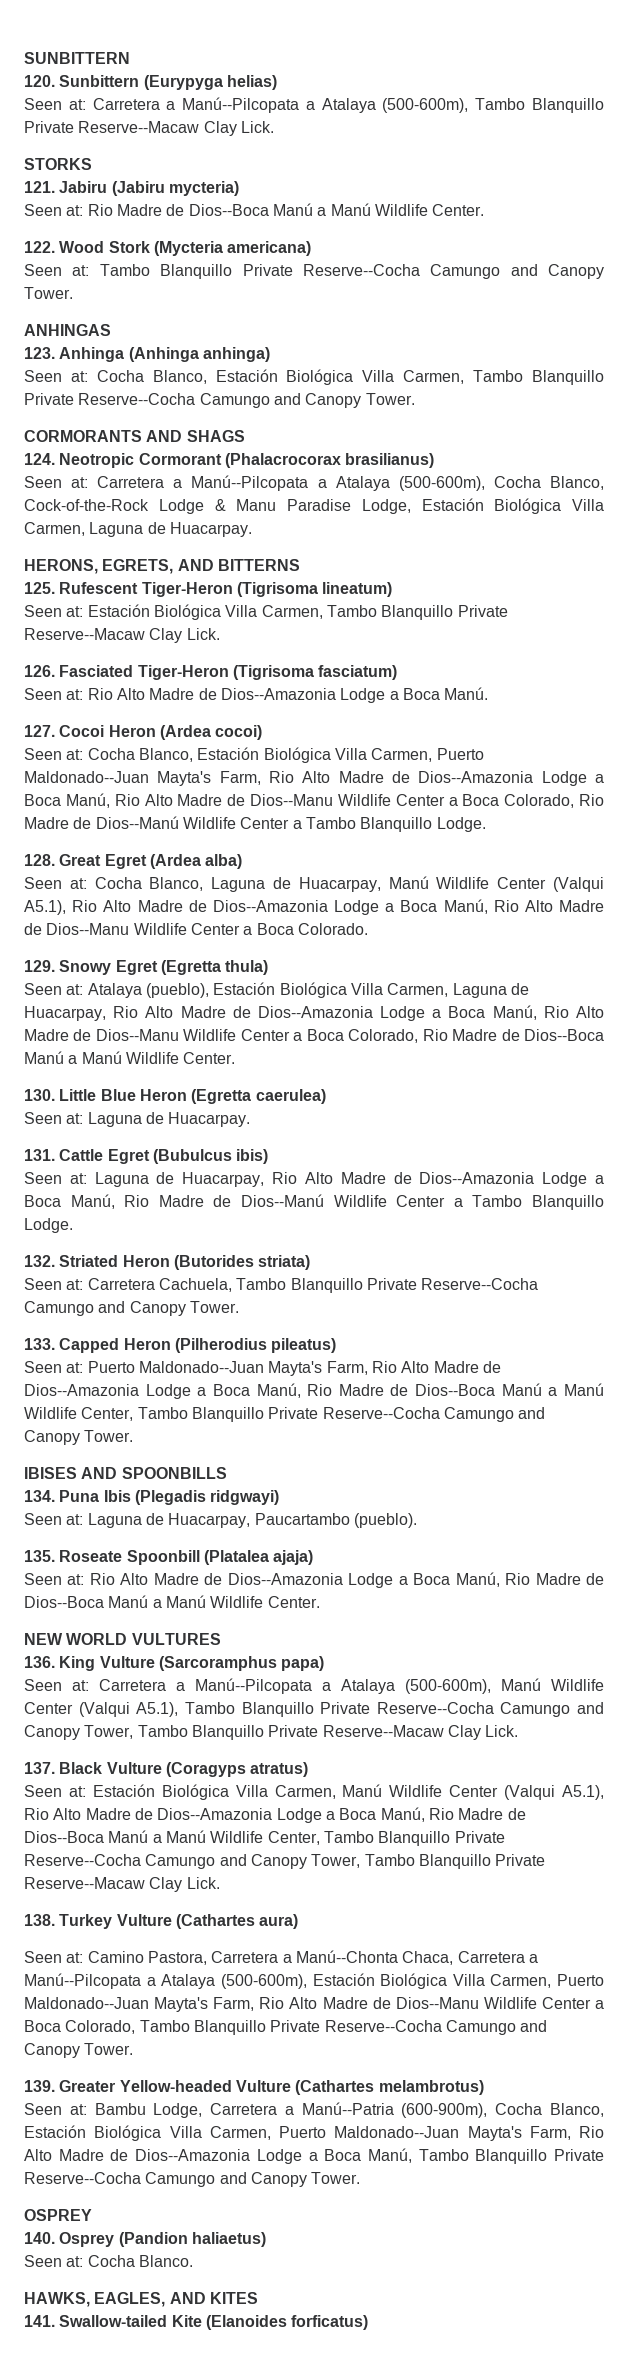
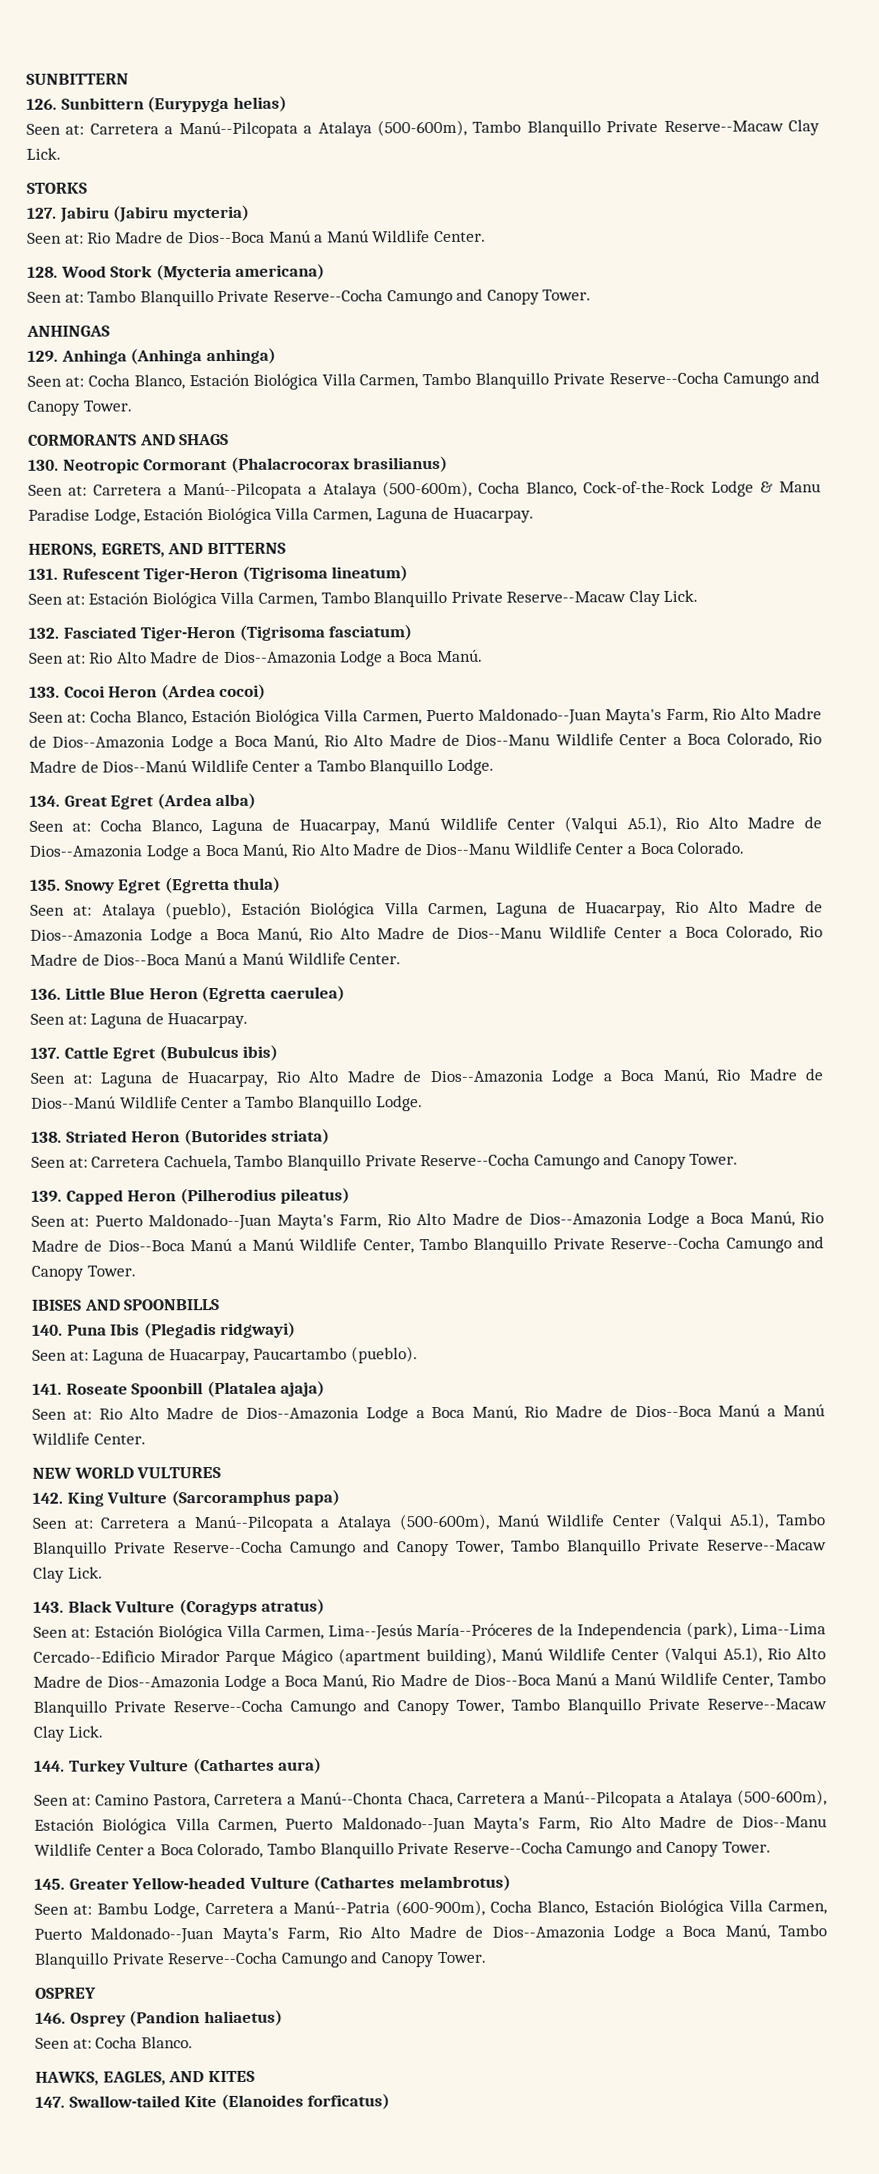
- 120. Sunbittern (Eurypyga helias)
+ 126. Sunbittern (Eurypyga helias)
- 121. Jabiru (Jabiru mycteria)
+ 127. Jabiru (Jabiru mycteria)
- 122. Wood Stork (Mycteria americana)
+ 128. Wood Stork (Mycteria americana)
- 123. Anhinga (Anhinga anhinga)
+ 129. Anhinga (Anhinga anhinga)
- 124. Neotropic Cormorant (Phalacrocorax brasilianus)
+ 130. Neotropic Cormorant (Phalacrocorax brasilianus)
- 125. Rufescent Tiger-Heron (Tigrisoma lineatum)
+ 131. Rufescent Tiger-Heron (Tigrisoma lineatum)
- 126. Fasciated Tiger-Heron (Tigrisoma fasciatum)
+ 132. Fasciated Tiger-Heron (Tigrisoma fasciatum)
- 127. Cocoi Heron (Ardea cocoi)
+ 133. Cocoi Heron (Ardea cocoi)
- 128. Great Egret (Ardea alba)
+ 134. Great Egret (Ardea alba)
- 129. Snowy Egret (Egretta thula)
+ 135. Snowy Egret (Egretta thula)
- 130. Little Blue Heron (Egretta caerulea)
+ 136. Little Blue Heron (Egretta caerulea)
- 131. Cattle Egret (Bubulcus ibis)
+ 137. Cattle Egret (Bubulcus ibis)
- 132. Striated Heron (Butorides striata)
+ 138. Striated Heron (Butorides striata)
- 133. Capped Heron (Pilherodius pileatus)
+ 139. Capped Heron (Pilherodius pileatus)
- 134. Puna Ibis (Plegadis ridgwayi)
+ 140. Puna Ibis (Plegadis ridgwayi)
- 135. Roseate Spoonbill (Platalea ajaja)
+ 141. Roseate Spoonbill (Platalea ajaja)
- 136. King Vulture (Sarcoramphus papa)
+ 142. King Vulture (Sarcoramphus papa)
- 137. Black Vulture (Coragyps atratus)
+ 143. Black Vulture (Coragyps atratus)
- Seen at: Estación Biológica Villa Carmen, Manú Wildlife Center (Valqui A5.1), Rio Alto Madre de Dios--Amazonia Lodge a Boca Manú, Rio Madre de Dios--Boca Manú a Manú Wildlife Center, Tambo Blanquillo Private Reserve--Cocha Camungo and Canopy Tower, Tambo Blanquillo Private Reserve--Macaw Clay Lick.
+ Seen at: Estación Biológica Villa Carmen, Lima--Jesús María--Próceres de la Independencia (park), Lima--Lima Cercado--Edificio Mirador Parque Mágico (apartment building), Manú Wildlife Center (Valqui A5.1), Rio Alto Madre de Dios--Amazonia Lodge a Boca Manú, Rio Madre de Dios--Boca Manú a Manú Wildlife Center, Tambo Blanquillo Private Reserve--Cocha Camungo and Canopy Tower, Tambo Blanquillo Private Reserve--Macaw Clay Lick.
- 138. Turkey Vulture (Cathartes aura)
+ 144. Turkey Vulture (Cathartes aura)
- 139. Greater Yellow-headed Vulture (Cathartes melambrotus)
+ 145. Greater Yellow-headed Vulture (Cathartes melambrotus)
- 140. Osprey (Pandion haliaetus)
+ 146. Osprey (Pandion haliaetus)
- 141. Swallow-tailed Kite (Elanoides forficatus)
+ 147. Swallow-tailed Kite (Elanoides forficatus)

